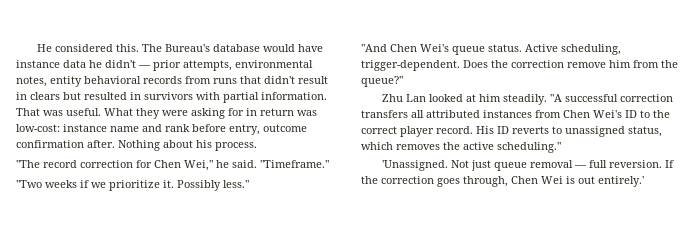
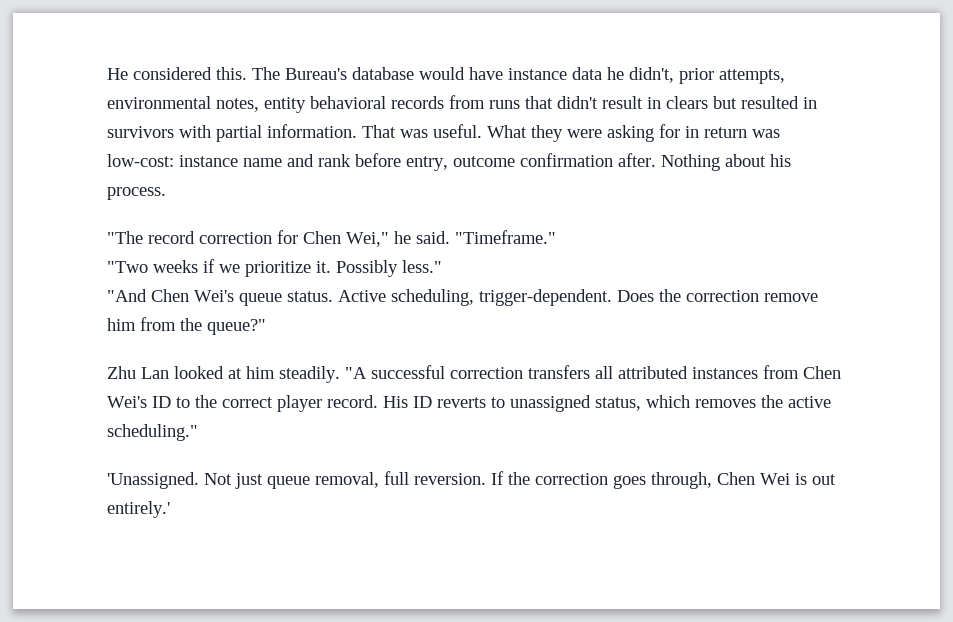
- The Bureau's database would have instance data he didn't — prior attempts, environmental notes, entity behavioral records from runs that didn't result in clears but resulted in survivors with partial information.
+ The Bureau's database would have instance data he didn't, prior attempts, environmental notes, entity behavioral records from runs that didn't result in clears but resulted in survivors with partial information.
- Not just queue removal — full reversion.
+ Not just queue removal, full reversion.

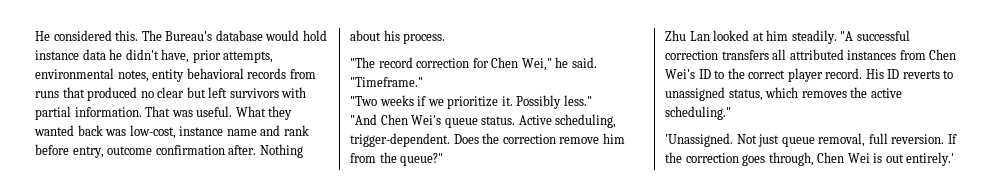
- The Bureau's database would have instance data he didn't, prior attempts, environmental notes, entity behavioral records from runs that didn't result in clears but resulted in survivors with partial information.
+ The Bureau's database would hold instance data he didn't have, prior attempts, environmental notes, entity behavioral records from runs that produced no clear but left survivors with partial information.
- What they were asking for in return was low-cost: instance name and rank before entry, outcome confirmation after.
+ What they wanted back was low-cost, instance name and rank before entry, outcome confirmation after.

